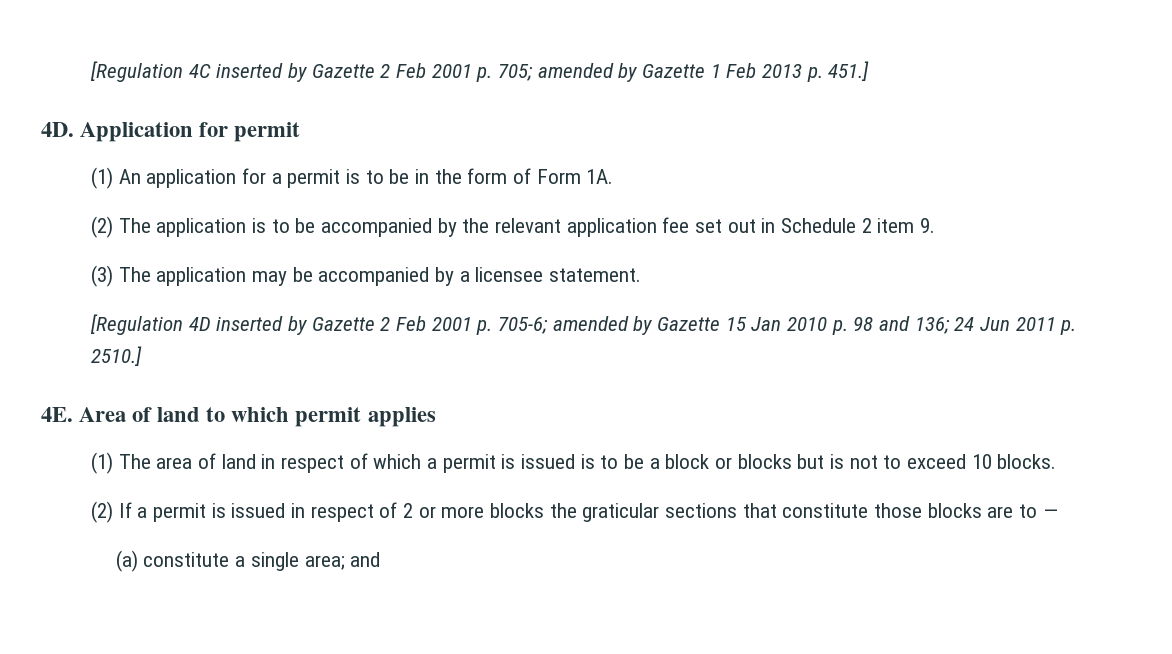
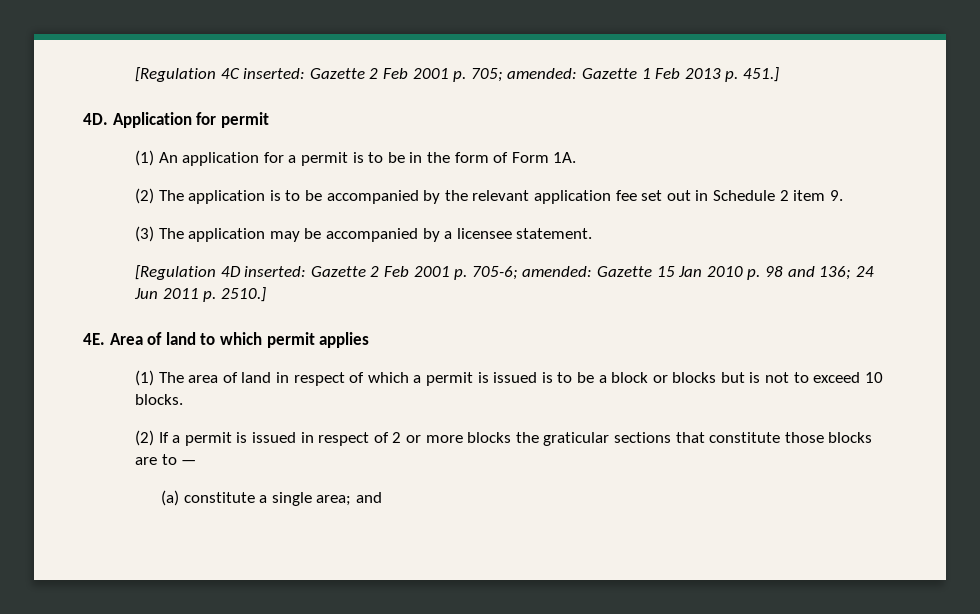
- [Regulation 4C inserted by Gazette 2 Feb 2001 p. 705; amended by Gazette 1 Feb 2013 p. 451.]
+ [Regulation 4C inserted: Gazette 2 Feb 2001 p. 705; amended: Gazette 1 Feb 2013 p. 451.]
- [Regulation 4D inserted by Gazette 2 Feb 2001 p. 705-6; amended by Gazette 15 Jan 2010 p. 98 and 136; 24 Jun 2011 p. 2510.]
+ [Regulation 4D inserted: Gazette 2 Feb 2001 p. 705-6; amended: Gazette 15 Jan 2010 p. 98 and 136; 24 Jun 2011 p. 2510.]

